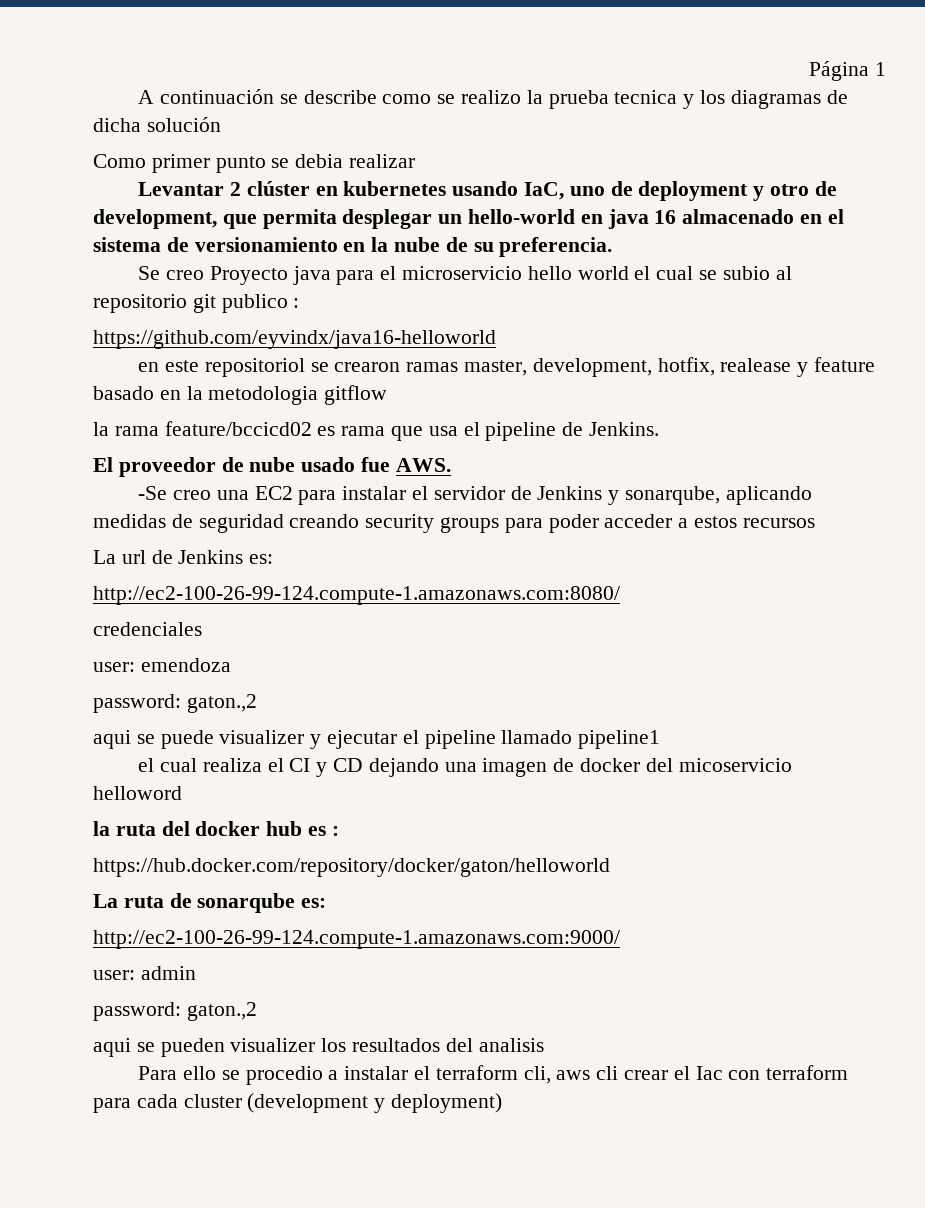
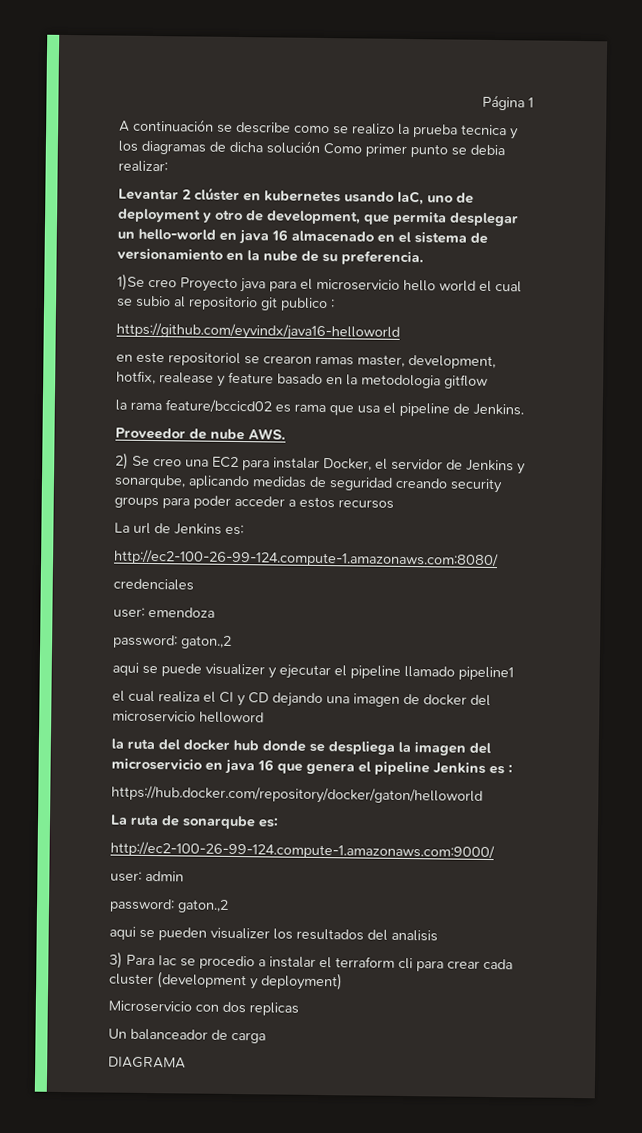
- A continuación se describe como se realizo la prueba tecnica y los diagramas de dicha solución
- Como primer punto se debia realizar
+ A continuación se describe como se realizo la prueba tecnica y los diagramas de dicha solución Como primer punto se debia realizar:
- Se creo Proyecto java para el microservicio hello world el cual se subio al repositorio git publico :
+ 1)Se creo Proyecto java para el microservicio hello world el cual se subio al repositorio git publico :
- El proveedor de nube usado fue AWS.
+ Proveedor de nube AWS.
- -Se creo una EC2 para instalar el servidor de Jenkins y sonarqube, aplicando medidas de seguridad creando security groups para poder acceder a estos recursos
+ 2) Se creo una EC2 para instalar Docker, el servidor de Jenkins y sonarqube, aplicando medidas de seguridad creando security groups para poder acceder a estos recursos
- el cual realiza el CI y CD dejando una imagen de docker del micoservicio helloword
+ el cual realiza el CI y CD dejando una imagen de docker del microservicio helloword
- la ruta del docker hub es :
+ la ruta del docker hub donde se despliega la imagen del microservicio en java 16 que genera el pipeline Jenkins es :
- Para ello se procedio a instalar el terraform cli, aws cli crear el Iac con terraform para cada cluster (development y deployment)
+ 3) Para Iac se procedio a instalar el terraform cli para crear cada cluster (development y deployment)
+ Microservicio con dos replicas
+ Un balanceador de carga
+ DIAGRAMA

